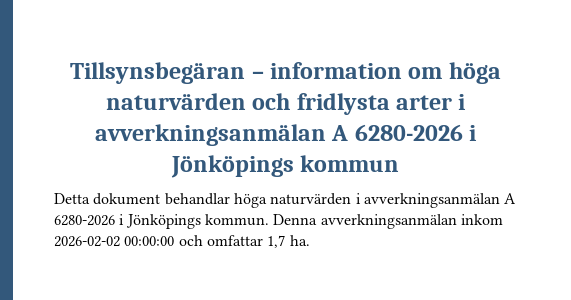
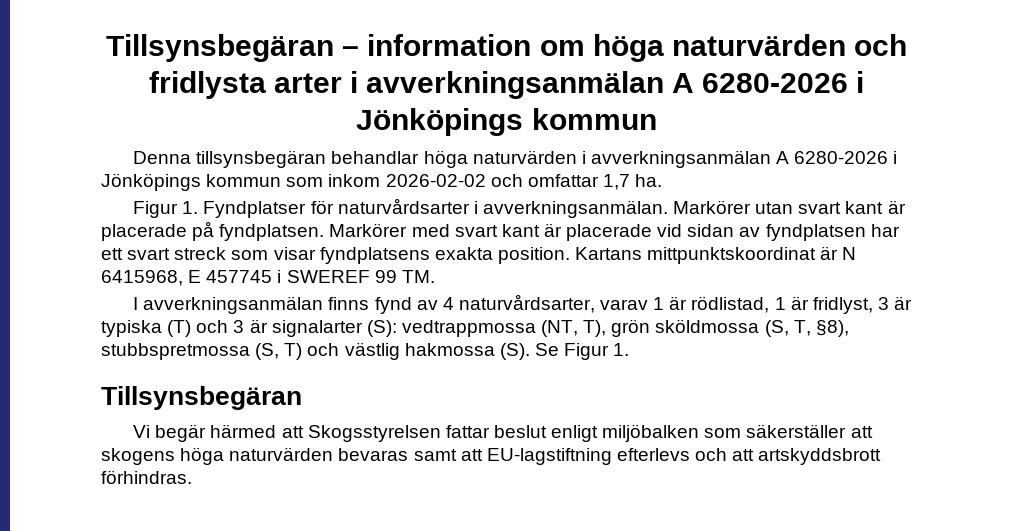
- Detta dokument behandlar höga naturvärden i avverkningsanmälan A 6280-2026 i Jönköpings kommun. Denna avverkningsanmälan inkom 2026-02-02 00:00:00 och omfattar 1,7 ha.
+ Denna tillsynsbegäran behandlar höga naturvärden i avverkningsanmälan A 6280-2026 i Jönköpings kommun som inkom 2026-02-02 och omfattar 1,7 ha.
+ Figur 1. Fyndplatser för naturvårdsarter i avverkningsanmälan. Markörer utan svart kant är placerade på fyndplatsen. Markörer med svart kant är placerade vid sidan av fyndplatsen har ett svart streck som visar fyndplatsens exakta position. Kartans mittpunktskoordinat är N 6415968, E 457745 i SWEREF 99 TM.
+ I avverkningsanmälan finns fynd av 4 naturvårdsarter, varav 1 är rödlistad, 1 är fridlyst, 3 är typiska (T) och 3 är signalarter (S): vedtrappmossa (NT, T), grön sköldmossa (S, T, §8), stubbspretmossa (S, T) och västlig hakmossa (S). Se Figur 1.
+ Tillsynsbegäran
+ Vi begär härmed att Skogsstyrelsen fattar beslut enligt miljöbalken som säkerställer att skogens höga naturvärden bevaras samt att EU-lagstiftning efterlevs och att artskyddsbrott förhindras.

